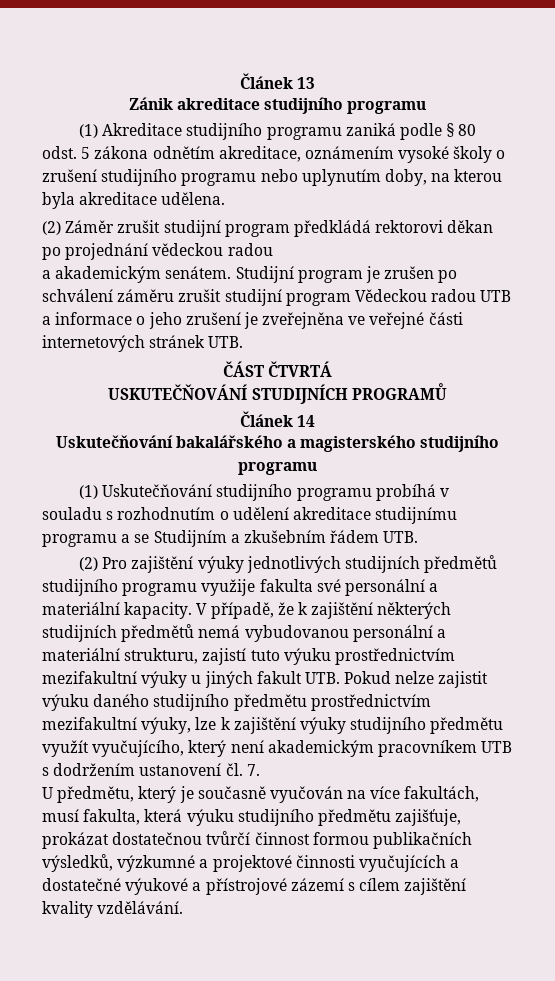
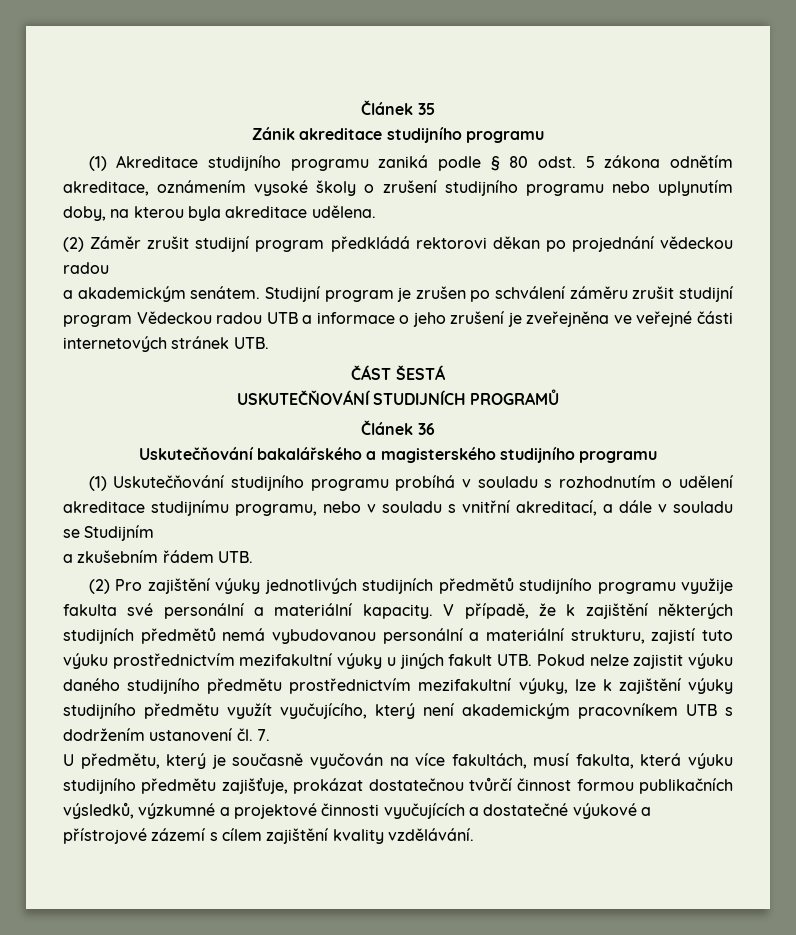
- Článek 13
+ Článek 35
- ČÁST ČTVRTÁ
+ ČÁST ŠESTÁ
- Článek 14
+ Článek 36
- (1) Uskutečňování studijního programu probíhá v souladu s rozhodnutím o udělení akreditace studijnímu programu a se Studijním a zkušebním řádem UTB.
+ (1) Uskutečňování studijního programu probíhá v souladu s rozhodnutím o udělení akreditace studijnímu programu, nebo v souladu s vnitřní akreditací, a dále v souladu se Studijním
+ a zkušebním řádem UTB.

